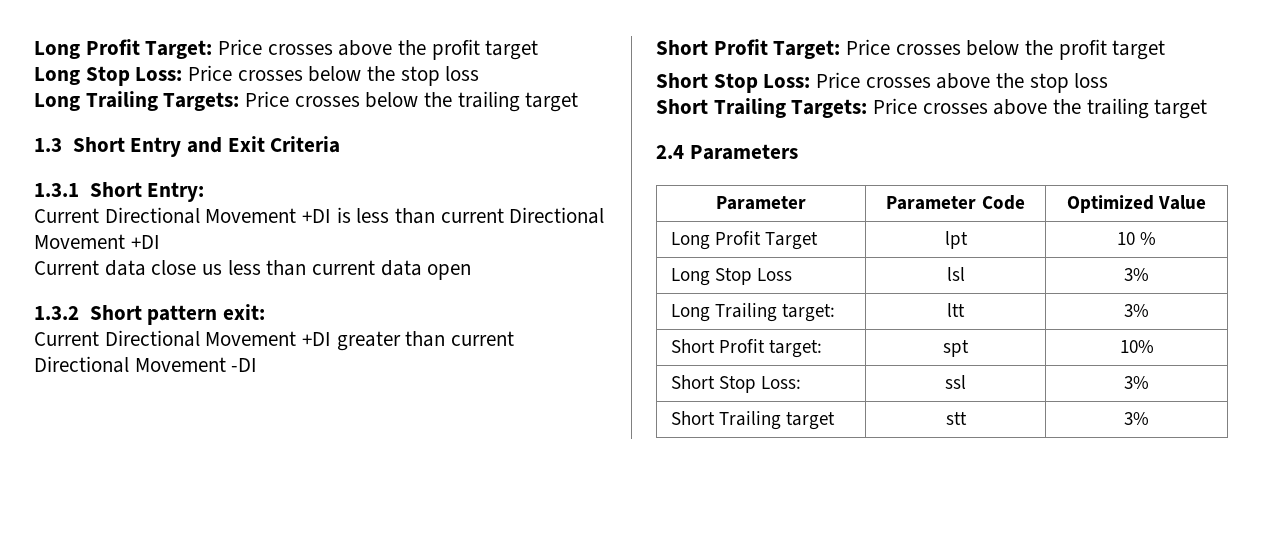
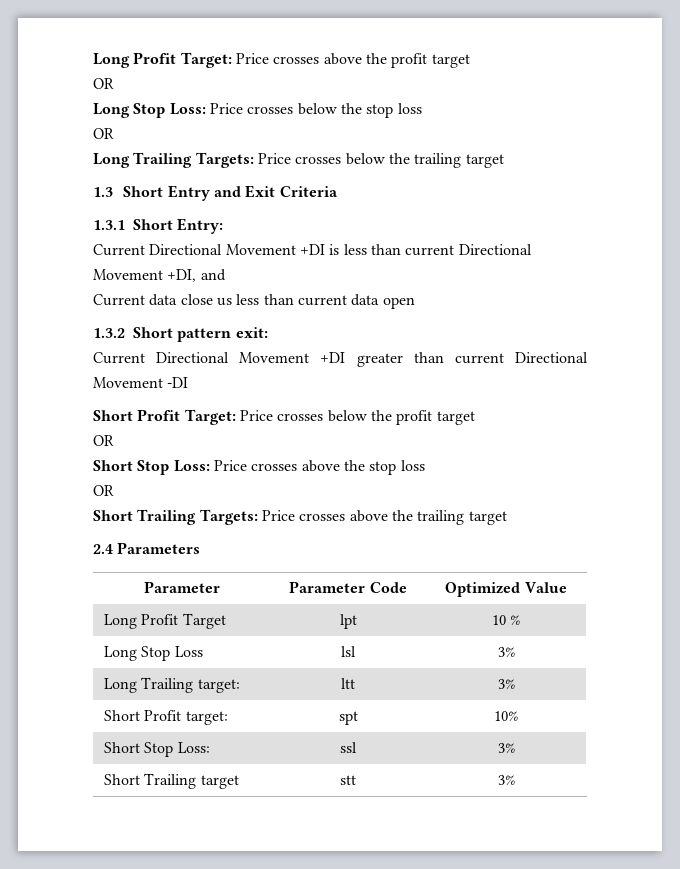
  Long Profit Target: Price crosses above the profit target
+ OR
  Long Stop Loss: Price crosses below the stop loss
+ OR
- Current Directional Movement +DI is less than current Directional Movement +DI
+ Current Directional Movement +DI is less than current Directional Movement +DI, and
  Short Profit Target: Price crosses below the profit target
+ OR
  Short Stop Loss: Price crosses above the stop loss
+ OR

